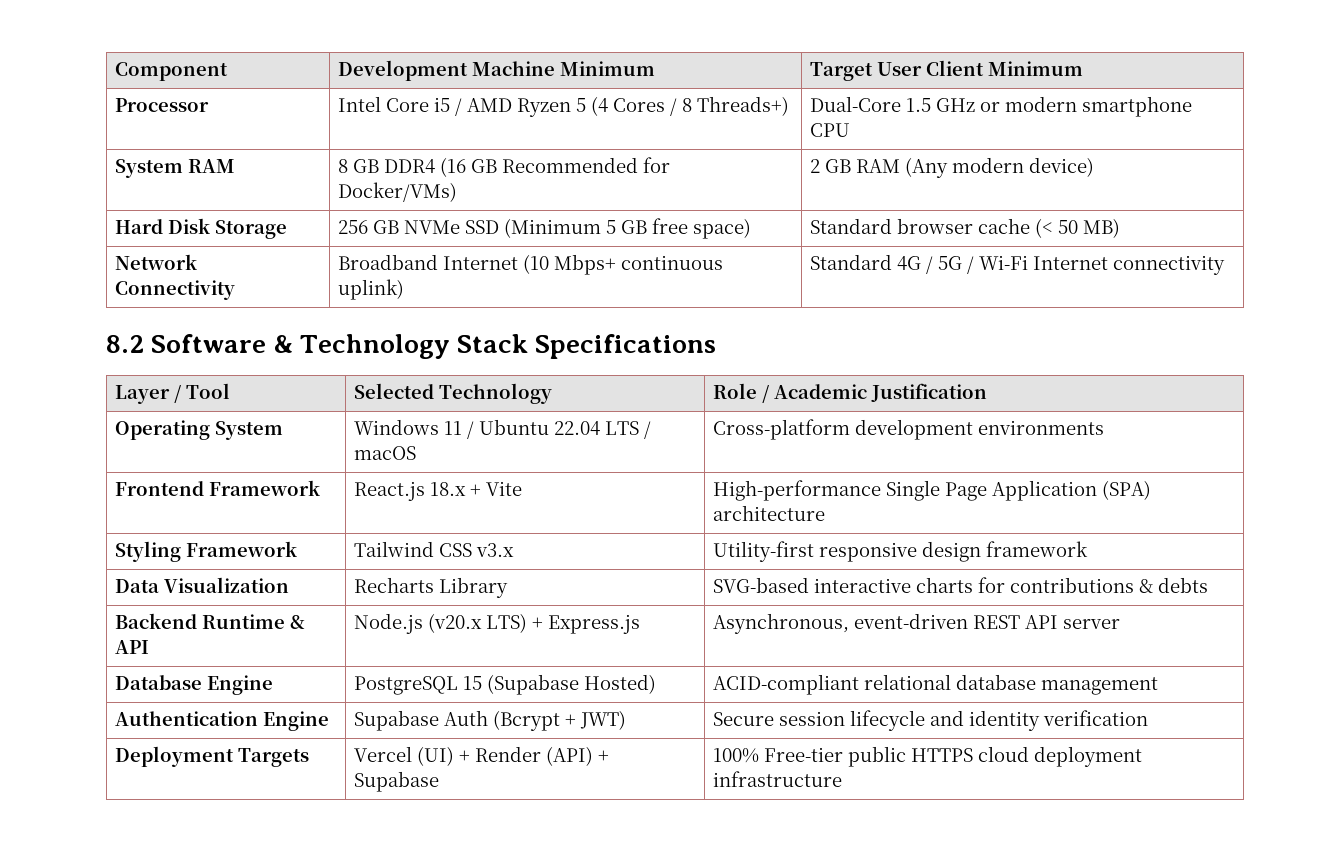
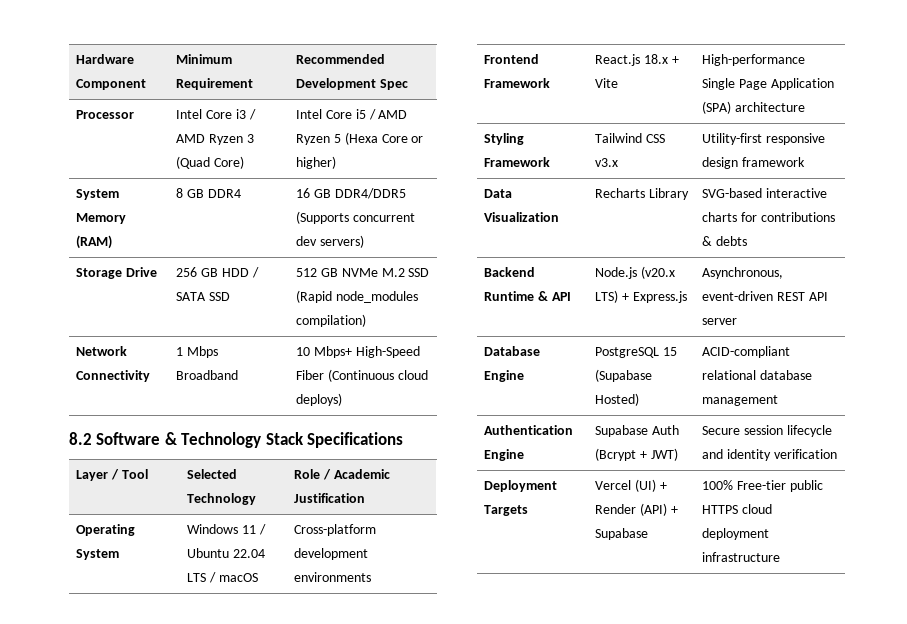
- Component | Development Machine Minimum | Target User Client Minimum
- Processor | Intel Core i5 / AMD Ryzen 5 (4 Cores / 8 Threads+) | Dual-Core 1.5 GHz or modern smartphone CPU
- System RAM | 8 GB DDR4 (16 GB Recommended for Docker/VMs) | 2 GB RAM (Any modern device)
- Hard Disk Storage | 256 GB NVMe SSD (Minimum 5 GB free space) | Standard browser cache (< 50 MB)
+ Hardware Component | Minimum Requirement | Recommended Development Spec
+ Processor | Intel Core i3 / AMD Ryzen 3 (Quad Core) | Intel Core i5 / AMD Ryzen 5 (Hexa Core or higher)
+ System Memory (RAM) | 8 GB DDR4 | 16 GB DDR4/DDR5 (Supports concurrent dev servers)
+ Storage Drive | 256 GB HDD / SATA SSD | 512 GB NVMe M.2 SSD (Rapid node_modules compilation)
- Network Connectivity | Broadband Internet (10 Mbps+ continuous uplink) | Standard 4G / 5G / Wi-Fi Internet connectivity
+ Network Connectivity | 1 Mbps Broadband | 10 Mbps+ High-Speed Fiber (Continuous cloud deploys)

